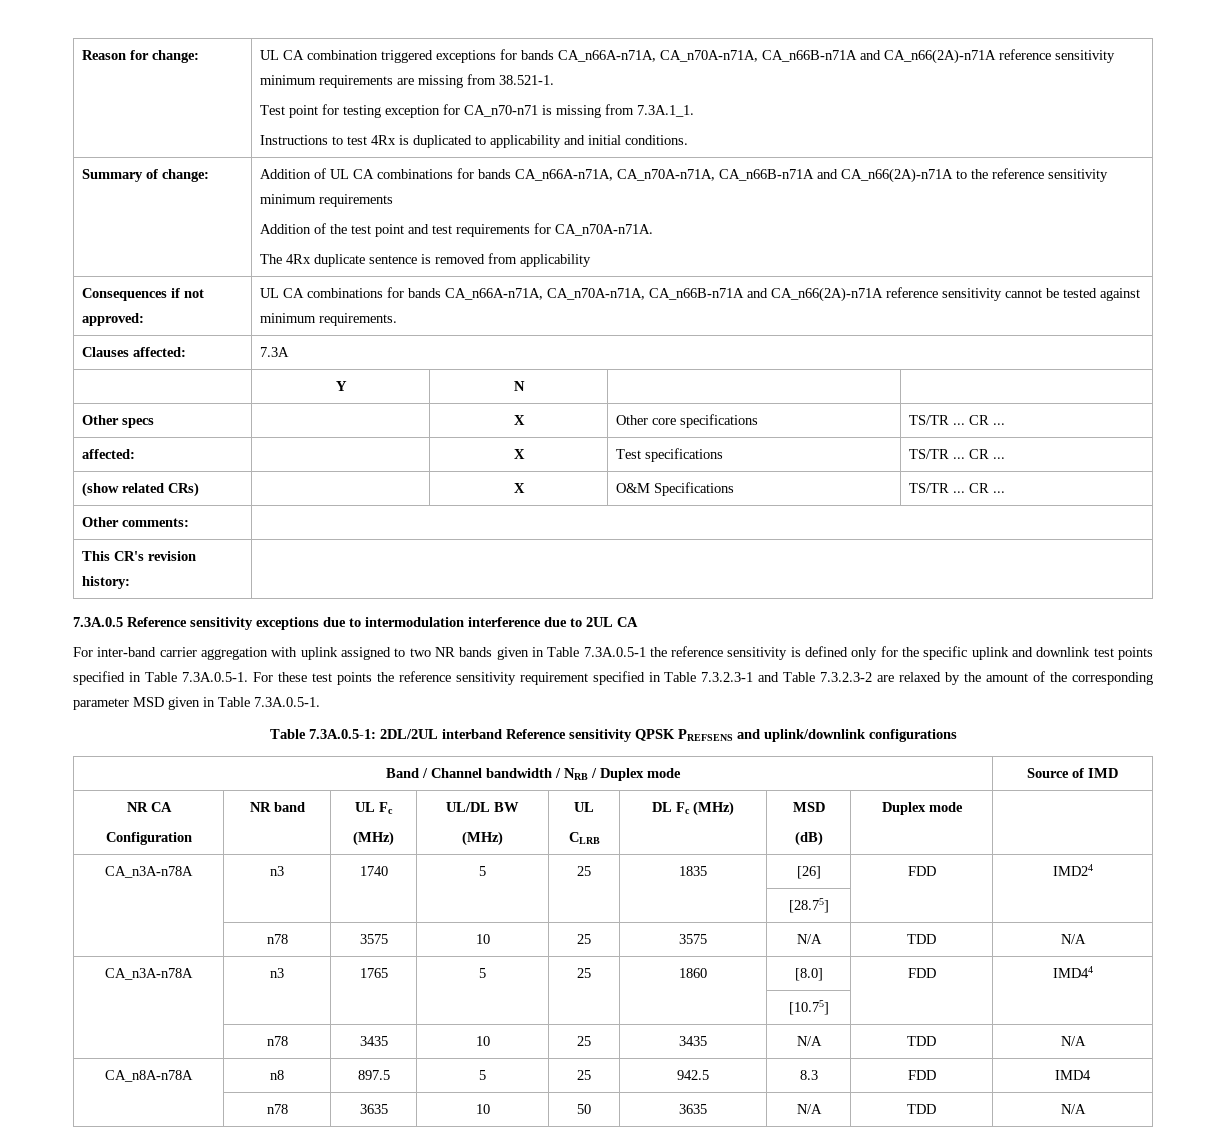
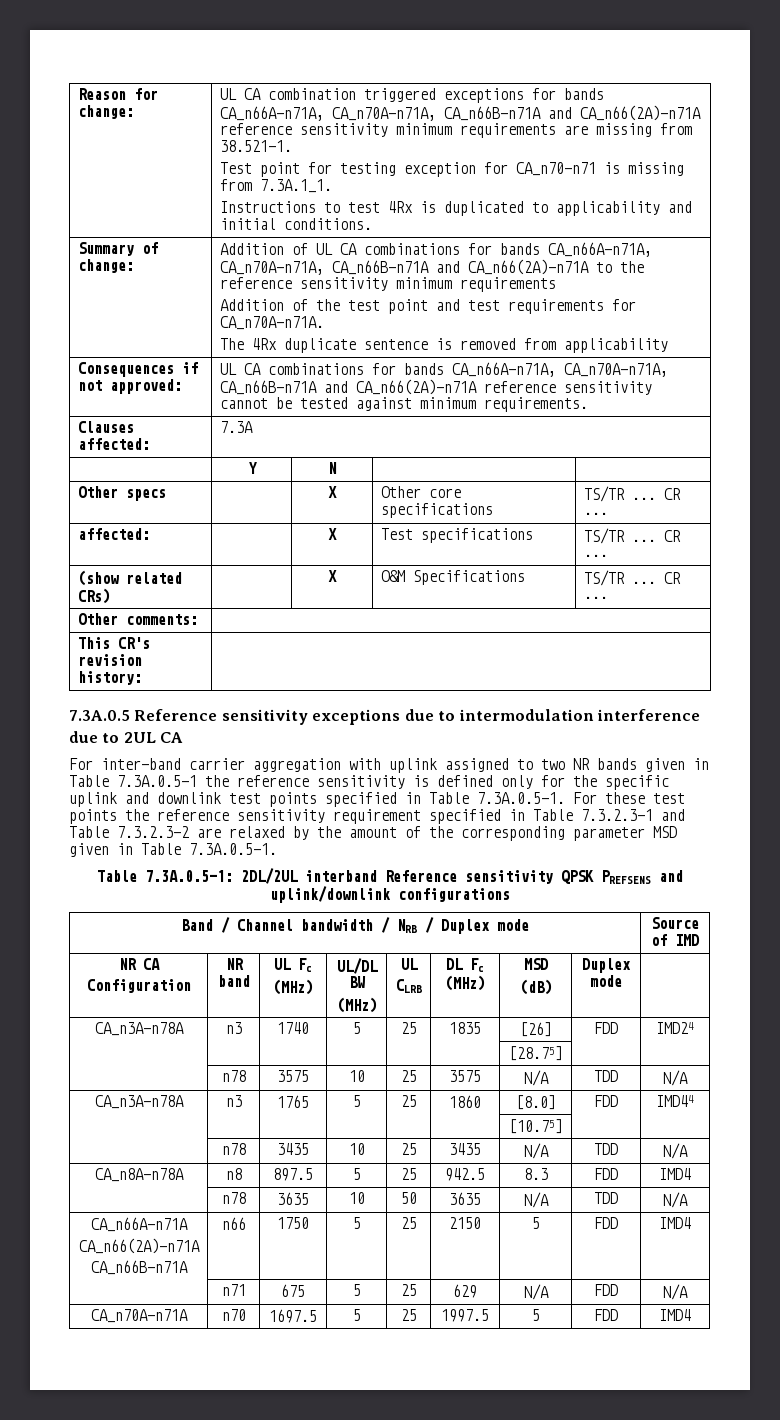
+ CA_n66A-n71A
+ CA_n66(2A)-n71A
+ CA_n66B-n71A | n66 | 1750 | 5 | 25 | 2150 | 5 | FDD | IMD4
+ | n71 | 675 | 5 | 25 | 629 | N/A | FDD | N/A
+ CA_n70A-n71A | n70 | 1697.5 | 5 | 25 | 1997.5 | 5 | FDD | IMD4

